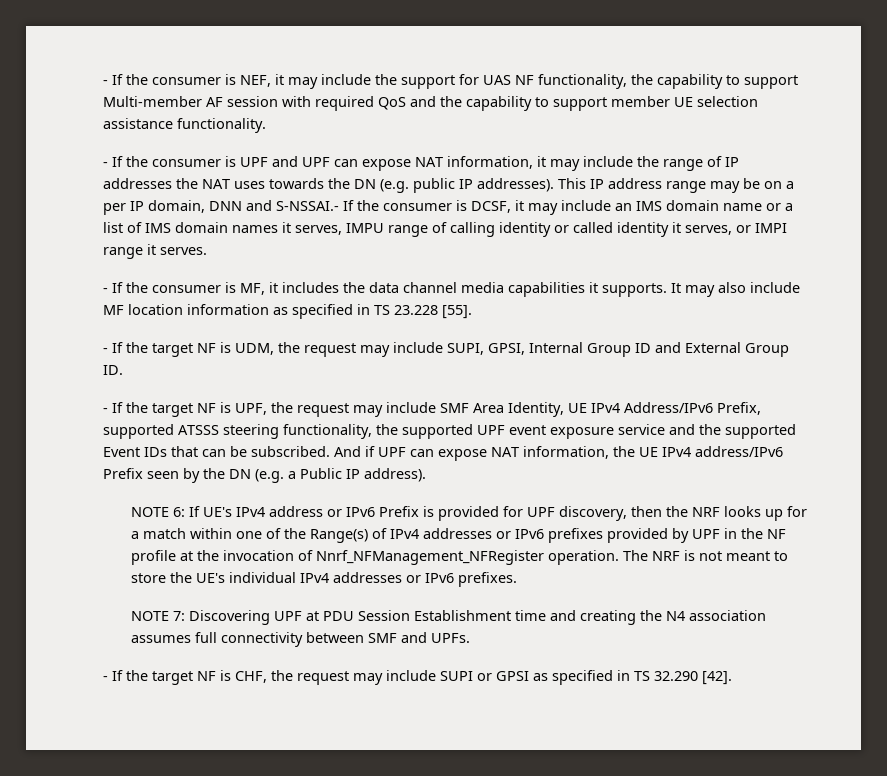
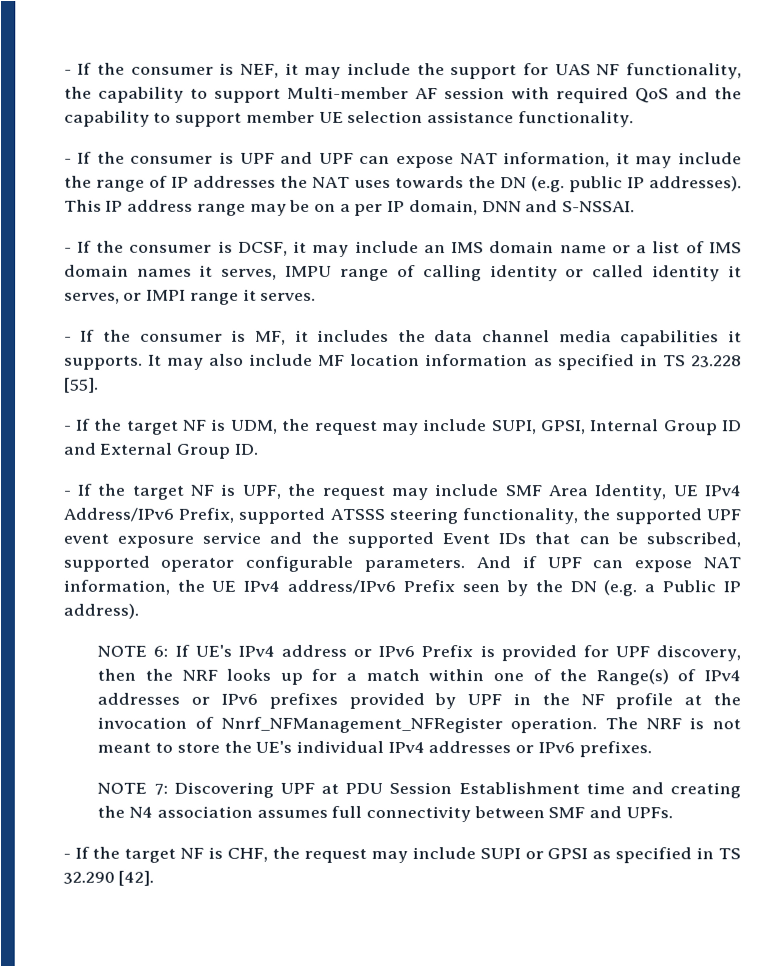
- This IP address range may be on a per IP domain, DNN and S-NSSAI.- If the consumer is DCSF, it may include an IMS domain name or a list of IMS domain names it serves, IMPU range of calling identity or called identity it serves, or IMPI range it serves.
+ This IP address range may be on a per IP domain, DNN and S-NSSAI.
+ - If the consumer is DCSF, it may include an IMS domain name or a list of IMS domain names it serves, IMPU range of calling identity or called identity it serves, or IMPI range it serves.
- - If the target NF is UPF, the request may include SMF Area Identity, UE IPv4 Address/IPv6 Prefix, supported ATSSS steering functionality, the supported UPF event exposure service and the supported Event IDs that can be subscribed.
+ - If the target NF is UPF, the request may include SMF Area Identity, UE IPv4 Address/IPv6 Prefix, supported ATSSS steering functionality, the supported UPF event exposure service and the supported Event IDs that can be subscribed, supported operator configurable parameters.

